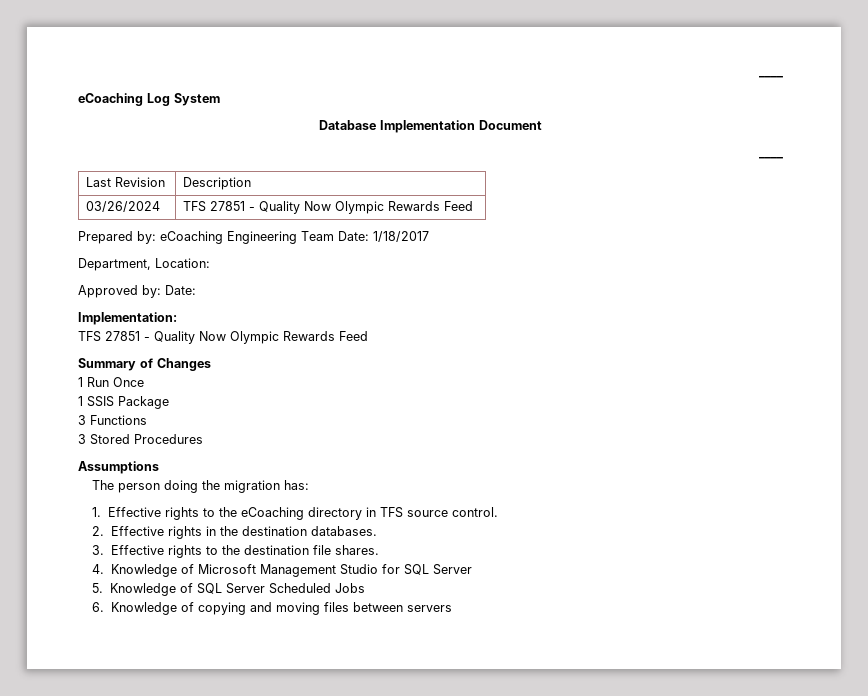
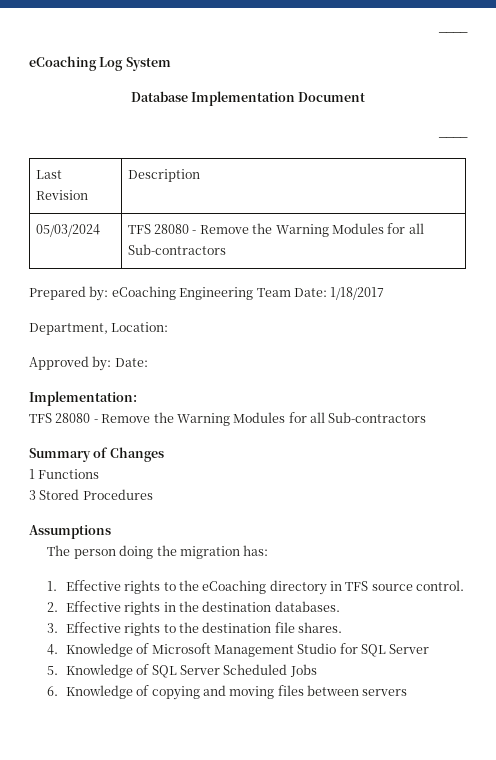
- 03/26/2024 | TFS 27851 - Quality Now Olympic Rewards Feed
+ 05/03/2024 | TFS 28080 - Remove the Warning Modules for all Sub-contractors
  Implementation:
- TFS 27851 - Quality Now Olympic Rewards Feed
+ TFS 28080 - Remove the Warning Modules for all Sub-contractors
  Summary of Changes
- 1 Run Once
- 1 SSIS Package
- 3 Functions
+ 1 Functions

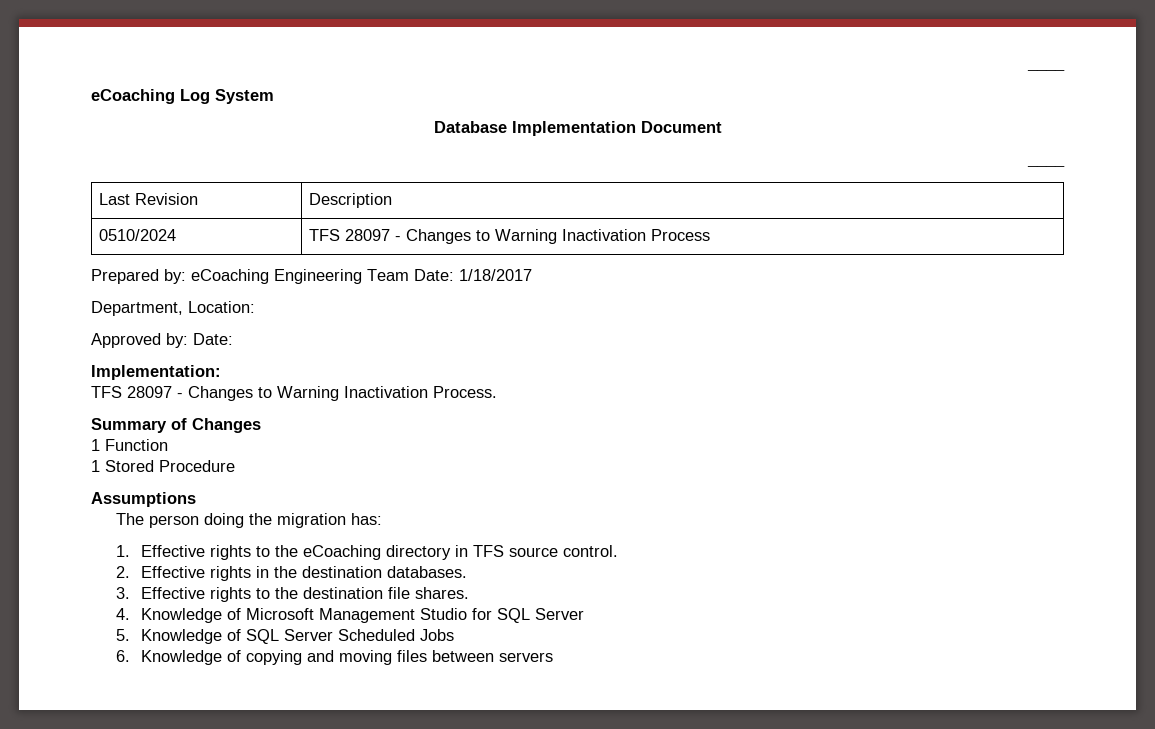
- 05/03/2024 | TFS 28080 - Remove the Warning Modules for all Sub-contractors
+ 0510/2024 | TFS 28097 - Changes to Warning Inactivation Process
  Implementation:
- TFS 28080 - Remove the Warning Modules for all Sub-contractors
+ TFS 28097 - Changes to Warning Inactivation Process.
- 1 Functions
- 3 Stored Procedures
+ 1 Function
+ 1 Stored Procedure

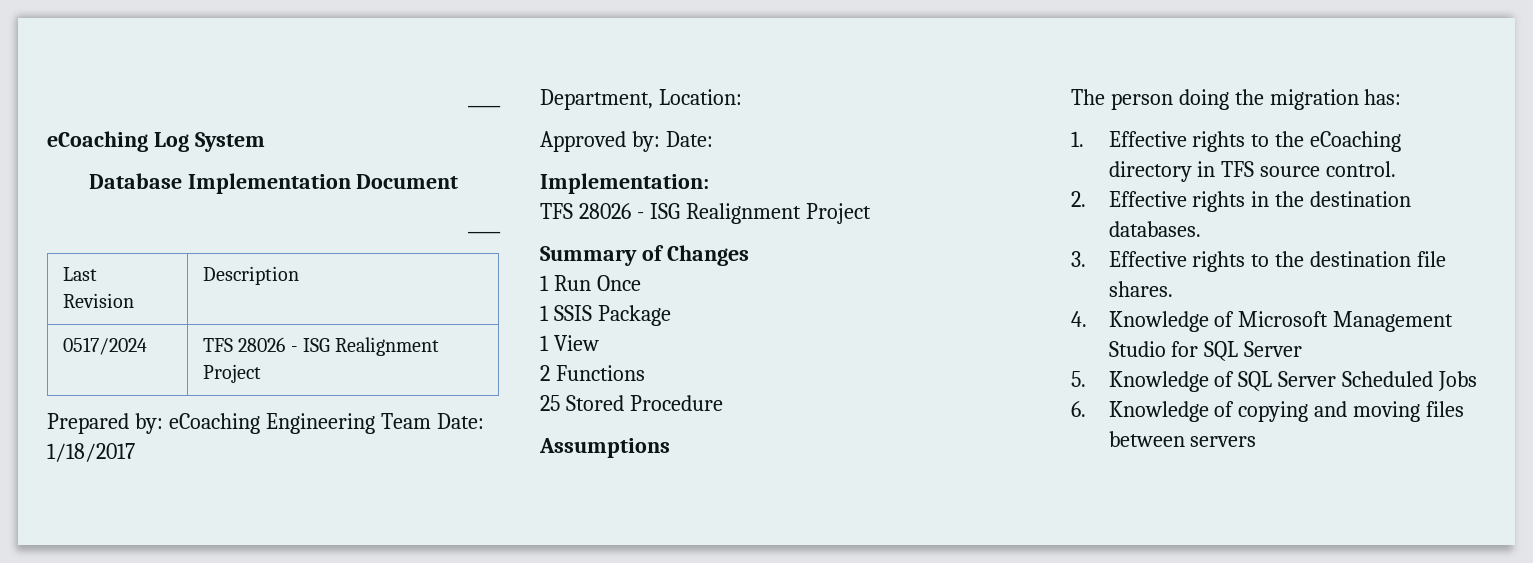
- 0510/2024 | TFS 28097 - Changes to Warning Inactivation Process
+ 0517/2024 | TFS 28026 - ISG Realignment Project
  Implementation:
- TFS 28097 - Changes to Warning Inactivation Process.
+ TFS 28026 - ISG Realignment Project
- 1 Function
- 1 Stored Procedure
+ 1 Run Once
+ 1 SSIS Package
+ 1 View
+ 2 Functions
+ 25 Stored Procedure

